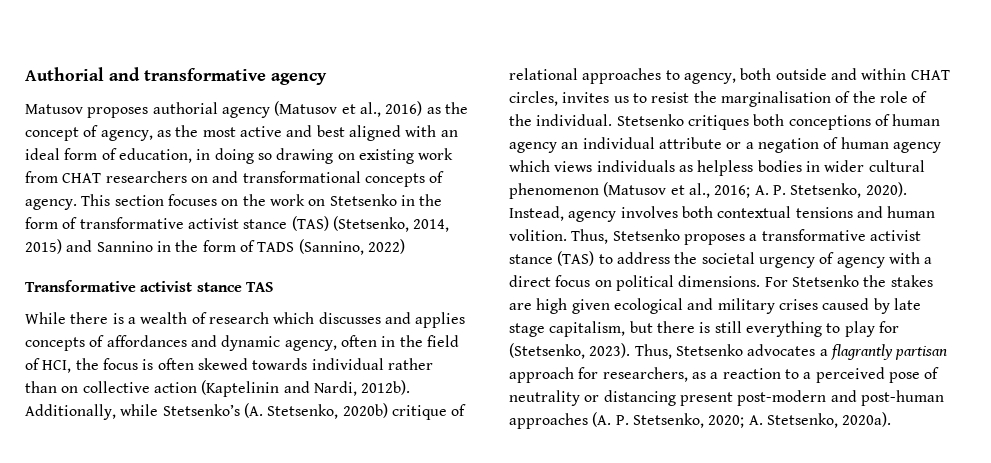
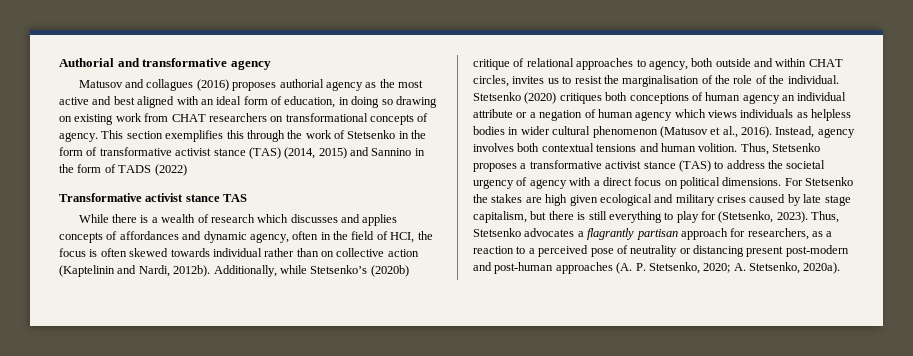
- Matusov proposes authorial agency (Matusov et al., 2016) as the concept of agency, as the most active and best aligned with an ideal form of education, in doing so drawing on existing work from CHAT researchers on and transformational concepts of agency.
+ Matusov and collagues (2016) proposes authorial agency as the most active and best aligned with an ideal form of education, in doing so drawing on existing work from CHAT researchers on transformational concepts of agency.
- This section focuses on the work on Stetsenko in the form of transformative activist stance (TAS) (Stetsenko, 2014, 2015) and Sannino in the form of TADS (Sannino, 2022)
+ This section exemplifies this through the work of Stetsenko in the form of transformative activist stance (TAS) (2014, 2015) and Sannino in the form of TADS (2022)
- Additionally, while Stetsenko’s (A. Stetsenko, 2020b) critique of relational approaches to agency, both outside and within CHAT circles, invites us to resist the marginalisation of the role of the individual.
+ Additionally, while Stetsenko’s (2020b) critique of relational approaches to agency, both outside and within CHAT circles, invites us to resist the marginalisation of the role of the individual.
- Stetsenko critiques both conceptions of human agency an individual attribute or a negation of human agency which views individuals as helpless bodies in wider cultural phenomenon (Matusov et al., 2016; A. P. Stetsenko, 2020).
+ Stetsenko (2020) critiques both conceptions of human agency an individual attribute or a negation of human agency which views individuals as helpless bodies in wider cultural phenomenon (Matusov et al., 2016).

